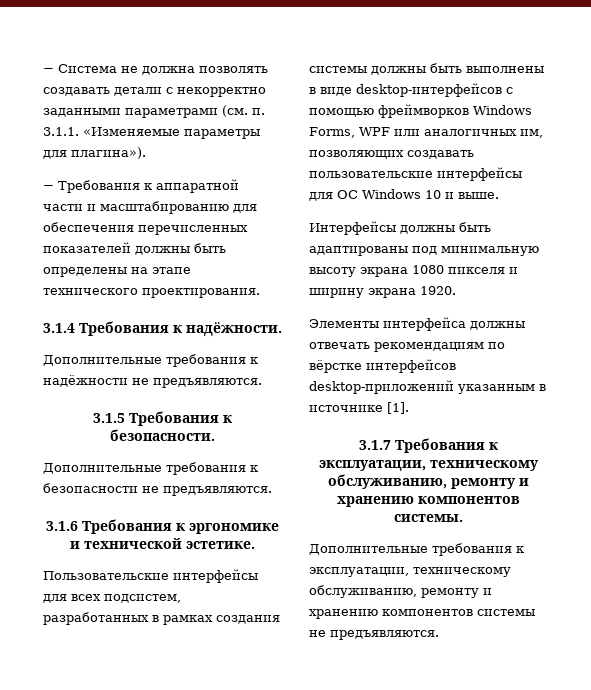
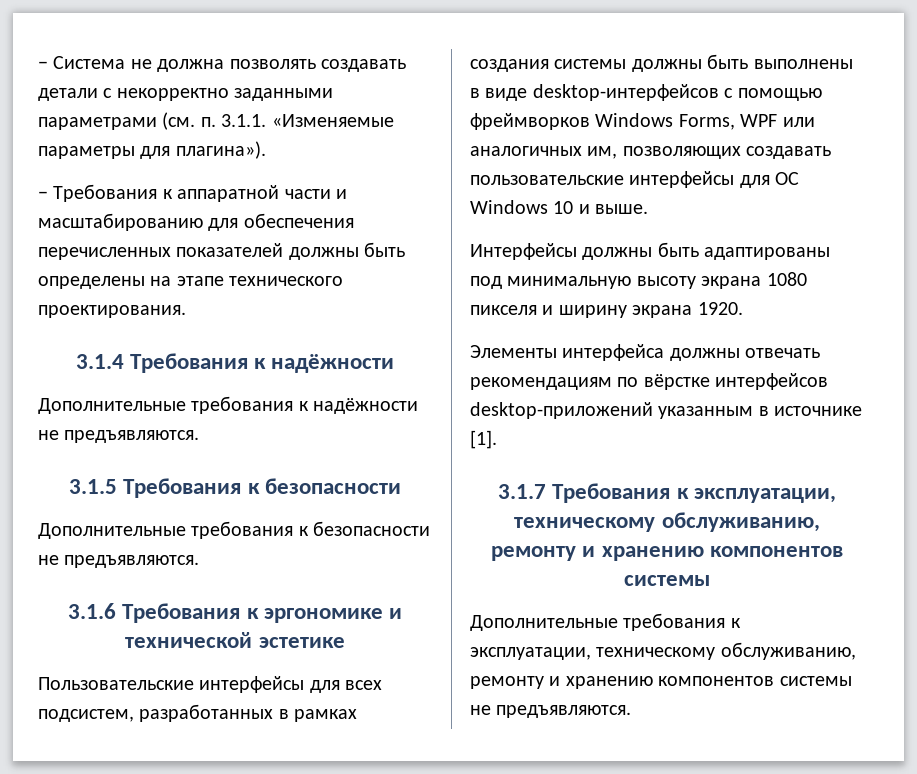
- 3.1.4 Требования к надёжности.
+ 3.1.4 Требования к надёжности
- 3.1.5 Требования к безопасности.
+ 3.1.5 Требования к безопасности
- 3.1.6 Требования к эргономике и технической эстетике.
+ 3.1.6 Требования к эргономике и технической эстетике
- 3.1.7 Требования к эксплуатации, техническому обслуживанию, ремонту и хранению компонентов системы.
+ 3.1.7 Требования к эксплуатации, техническому обслуживанию, ремонту и хранению компонентов системы

